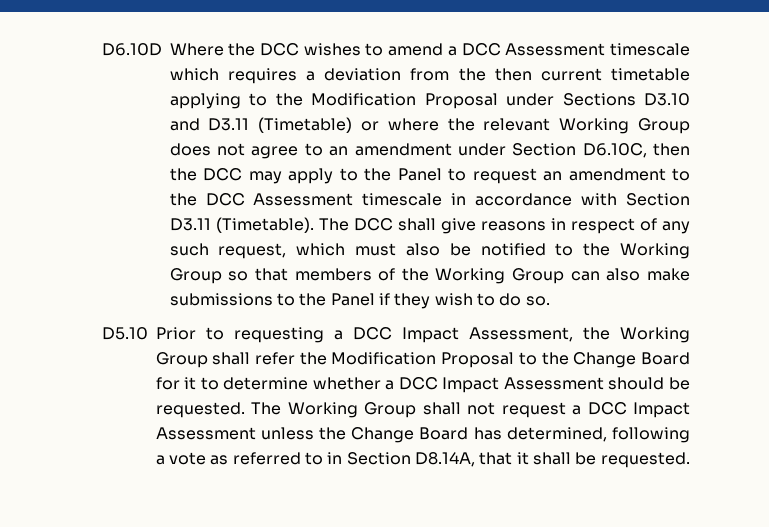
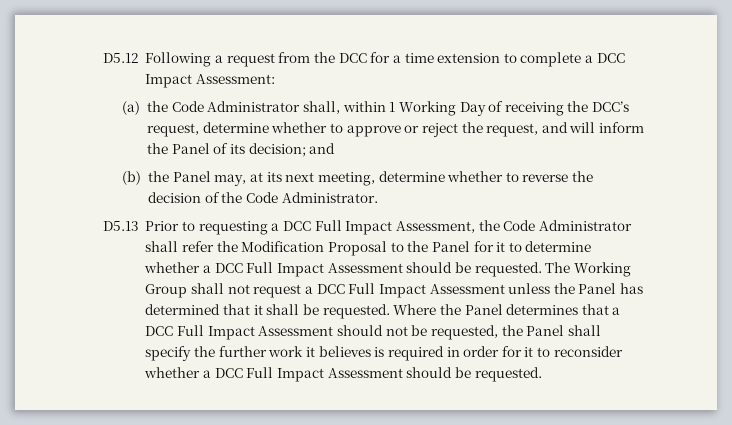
- D6.10D Where the DCC wishes to amend a DCC Assessment timescale which requires a deviation from the then current timetable applying to the Modification Proposal under Sections D3.10 and D3.11 (Timetable) or where the relevant Working Group does not agree to an amendment under Section D6.10C, then the DCC may apply to the Panel to request an amendment to the DCC Assessment timescale in accordance with Section D3.11 (Timetable). The DCC shall give reasons in respect of any such request, which must also be notified to the Working Group so that members of the Working Group can also make submissions to the Panel if they wish to do so.
- D5.10 Prior to requesting a DCC Impact Assessment, the Working Group shall refer the Modification Proposal to the Change Board for it to determine whether a DCC Impact Assessment should be requested.
+ D5.12 Following a request from the DCC for a time extension to complete a DCC Impact Assessment:
+ (a) the Code Administrator shall, within 1 Working Day of receiving the DCC’s request, determine whether to approve or reject the request, and will inform the Panel of its decision; and
+ (b) the Panel may, at its next meeting, determine whether to reverse the decision of the Code Administrator.
+ D5.13 Prior to requesting a DCC Full Impact Assessment, the Code Administrator shall refer the Modification Proposal to the Panel for it to determine whether a DCC Full Impact Assessment should be requested.
- The Working Group shall not request a DCC Impact Assessment unless the Change Board has determined, following a vote as referred to in Section D8.14A, that it shall be requested.
+ The Working Group shall not request a DCC Full Impact Assessment unless the Panel has determined that it shall be requested.
+ Where the Panel determines that a DCC Full Impact Assessment should not be requested, the Panel shall specify the further work it believes is required in order for it to reconsider whether a DCC Full Impact Assessment should be requested.

